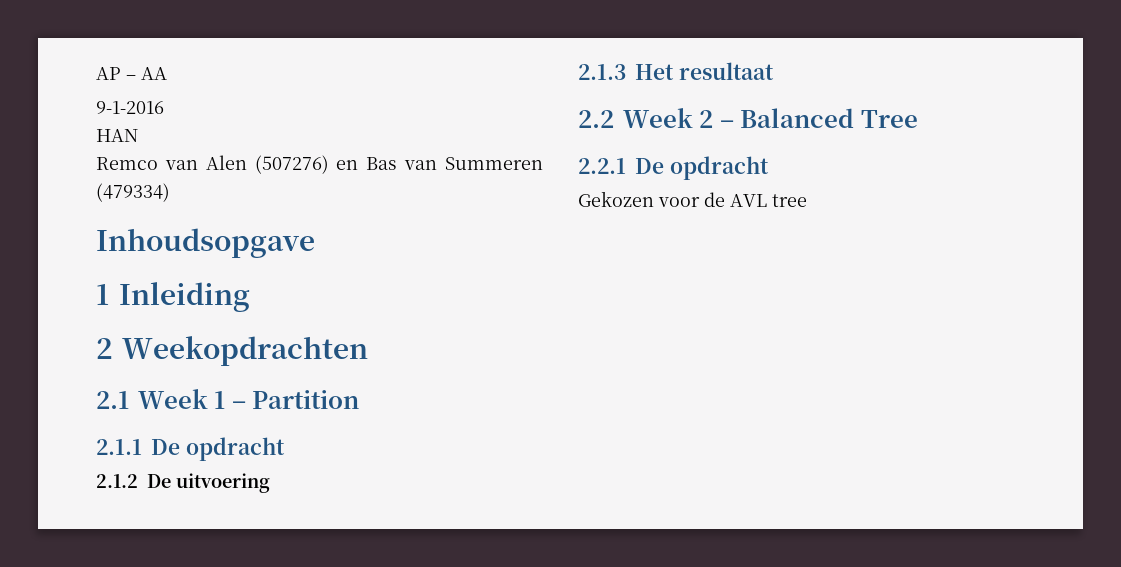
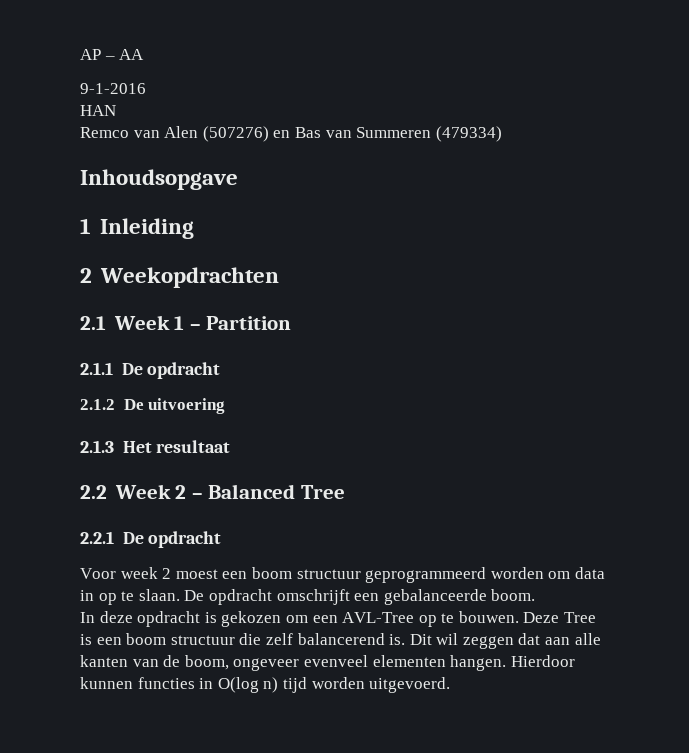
- Gekozen voor de AVL tree
+ Voor week 2 moest een boom structuur geprogrammeerd worden om data in op te slaan. De opdracht omschrijft een gebalanceerde boom.
+ In deze opdracht is gekozen om een AVL-Tree op te bouwen. Deze Tree is een boom structuur die zelf balancerend is. Dit wil zeggen dat aan alle kanten van de boom, ongeveer evenveel elementen hangen. Hierdoor kunnen functies in O(log n) tijd worden uitgevoerd.

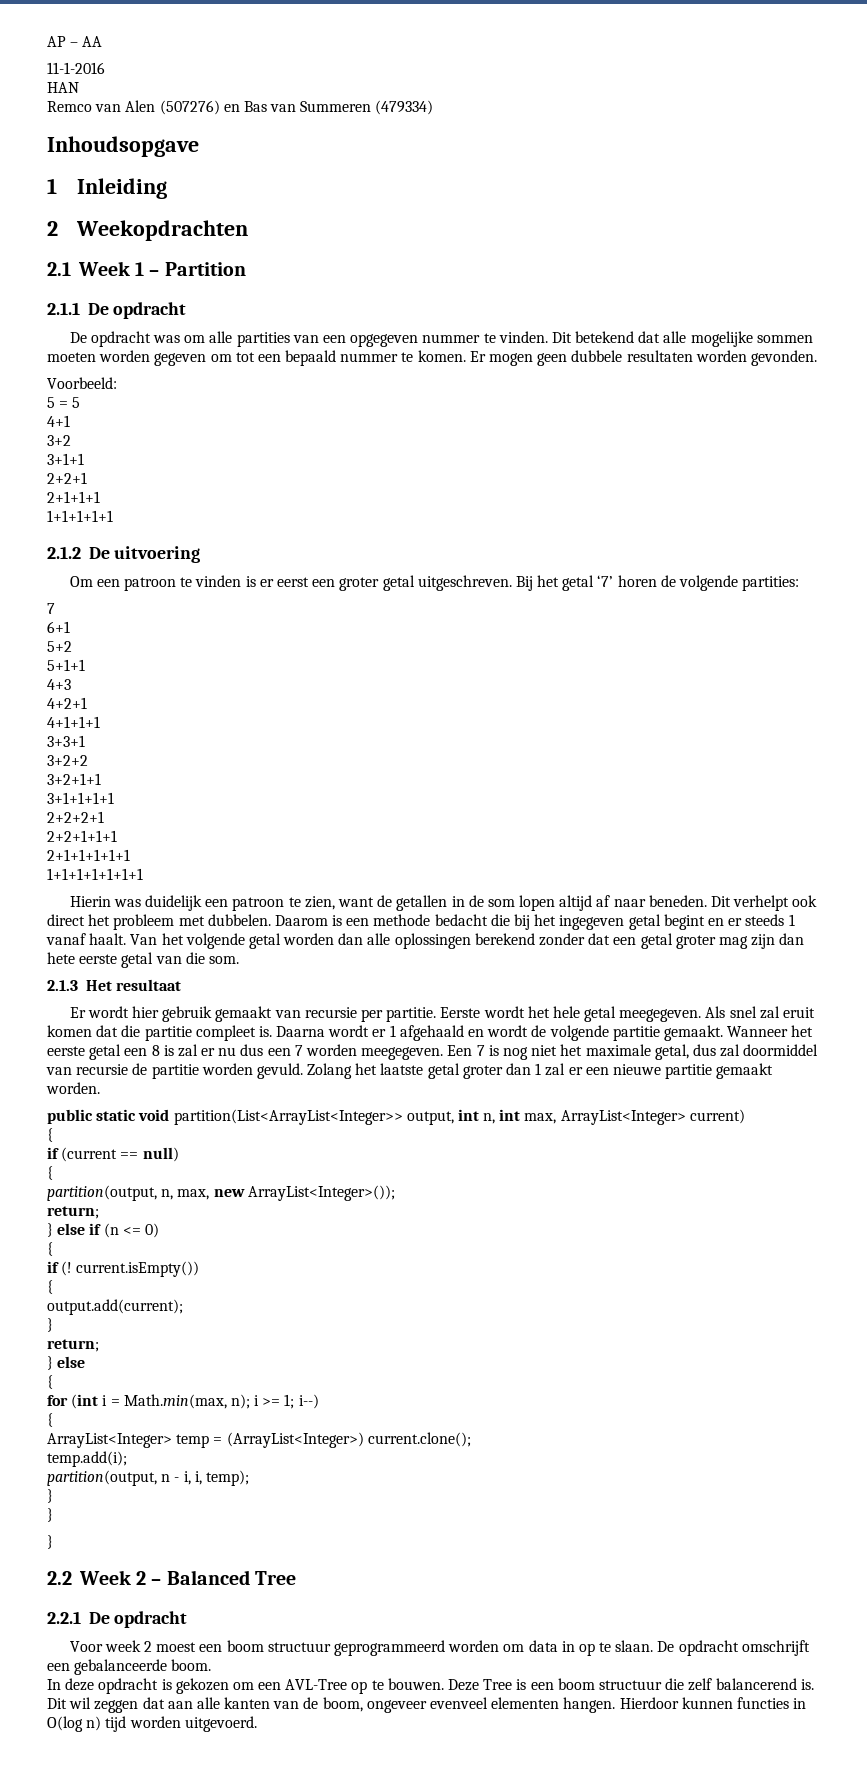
- 9-1-2016
+ 11-1-2016
+ De opdracht was om alle partities van een opgegeven nummer te vinden. Dit betekend dat alle mogelijke sommen moeten worden gegeven om tot een bepaald nummer te komen. Er mogen geen dubbele resultaten worden gevonden.
+ Voorbeeld:
+ 5 = 5
+ 4+1
+ 3+2
+ 3+1+1
+ 2+2+1
+ 2+1+1+1
+ 1+1+1+1+1
  2.1.2 De uitvoering
+ Om een patroon te vinden is er eerst een groter getal uitgeschreven. Bij het getal ‘7’ horen de volgende partities:
+ 7
+ 6+1
+ 5+2
+ 5+1+1
+ 4+3
+ 4+2+1
+ 4+1+1+1
+ 3+3+1
+ 3+2+2
+ 3+2+1+1
+ 3+1+1+1+1
+ 2+2+2+1
+ 2+2+1+1+1
+ 2+1+1+1+1+1
+ 1+1+1+1+1+1+1
+ Hierin was duidelijk een patroon te zien, want de getallen in de som lopen altijd af naar beneden. Dit verhelpt ook direct het probleem met dubbelen. Daarom is een methode bedacht die bij het ingegeven getal begint en er steeds 1 vanaf haalt. Van het volgende getal worden dan alle oplossingen berekend zonder dat een getal groter mag zijn dan hete eerste getal van die som.
  2.1.3 Het resultaat
+ Er wordt hier gebruik gemaakt van recursie per partitie. Eerste wordt het hele getal meegegeven. Als snel zal eruit komen dat die partitie compleet is. Daarna wordt er 1 afgehaald en wordt de volgende partitie gemaakt. Wanneer het eerste getal een 8 is zal er nu dus een 7 worden meegegeven. Een 7 is nog niet het maximale getal, dus zal doormiddel van recursie de partitie worden gevuld. Zolang het laatste getal groter dan 1 zal er een nieuwe partitie gemaakt worden.
+ public static void partition(List<ArrayList<Integer>> output, int n, int max, ArrayList<Integer> current)
+ {
+ if (current == null)
+ {
+ partition(output, n, max, new ArrayList<Integer>());
+ return;
+ } else if (n <= 0)
+ {
+ if (! current.isEmpty())
+ {
+ output.add(current);
+ }
+ return;
+ } else
+ {
+ for (int i = Math.min(max, n); i >= 1; i--)
+ {
+ ArrayList<Integer> temp = (ArrayList<Integer>) current.clone();
+ temp.add(i);
+ partition(output, n - i, i, temp);
+ }
+ }
+ }

